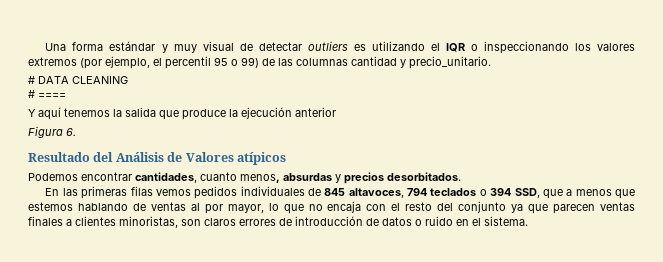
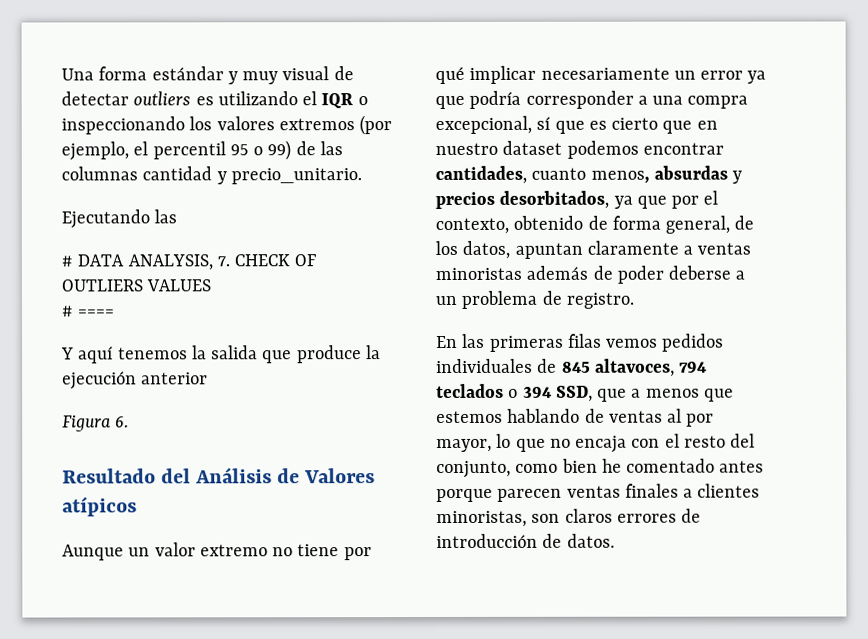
+ Ejecutando las
- # DATA CLEANING
+ # DATA ANALYSIS, 7. CHECK OF OUTLIERS VALUES
- Podemos encontrar cantidades, cuanto menos, absurdas y precios desorbitados.
+ Aunque un valor extremo no tiene por qué implicar necesariamente un error ya que podría corresponder a una compra excepcional, sí que es cierto que en nuestro dataset podemos encontrar cantidades, cuanto menos, absurdas y precios desorbitados, ya que por el contexto, obtenido de forma general, de los datos, apuntan claramente a ventas minoristas además de poder deberse a un problema de registro.
- En las primeras filas vemos pedidos individuales de 845 altavoces, 794 teclados o 394 SSD, que a menos que estemos hablando de ventas al por mayor, lo que no encaja con el resto del conjunto ya que parecen ventas finales a clientes minoristas, son claros errores de introducción de datos o ruido en el sistema.
+ En las primeras filas vemos pedidos individuales de 845 altavoces, 794 teclados o 394 SSD, que a menos que estemos hablando de ventas al por mayor, lo que no encaja con el resto del conjunto, como bien he comentado antes porque parecen ventas finales a clientes minoristas, son claros errores de introducción de datos.

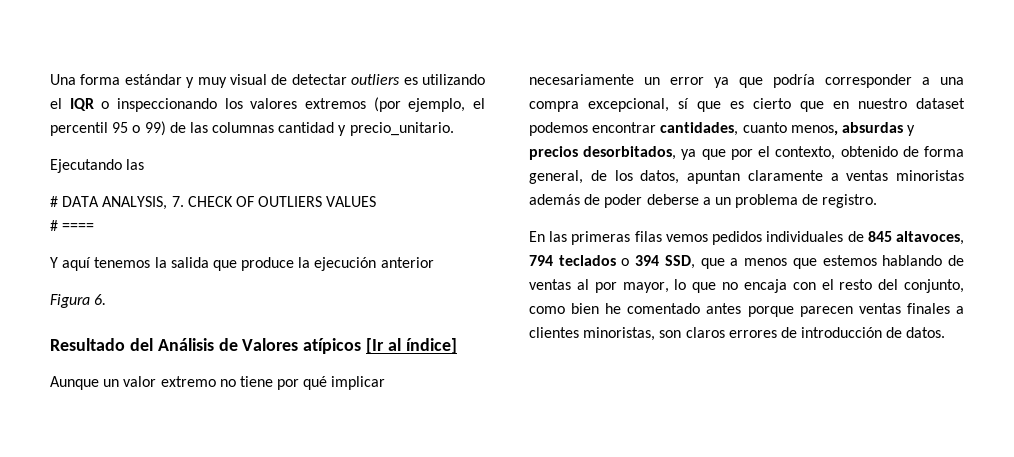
- Resultado del Análisis de Valores atípicos
+ Resultado del Análisis de Valores atípicos [Ir al índice]

